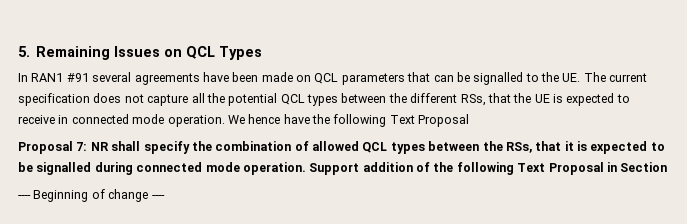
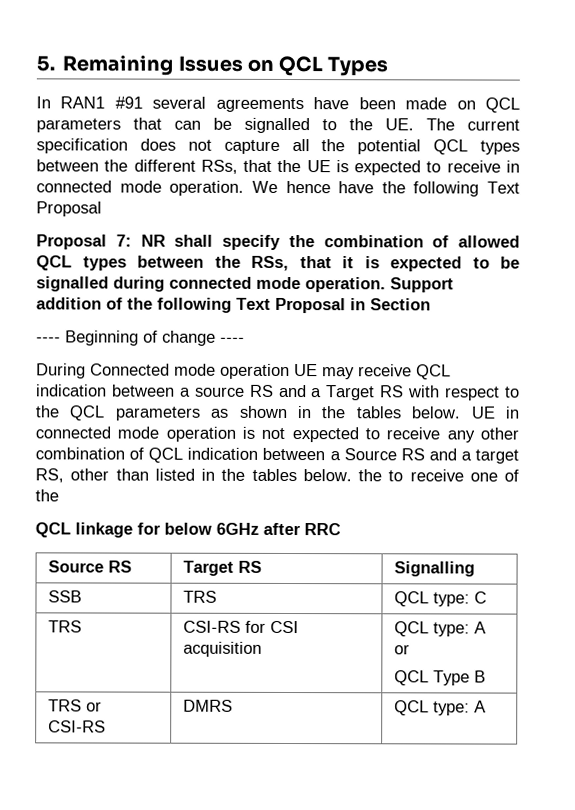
+ During Connected mode operation UE may receive QCL indication between a source RS and a Target RS with respect to the QCL parameters as shown in the tables below. UE in connected mode operation is not expected to receive any other combination of QCL indication between a Source RS and a target RS, other than listed in the tables below. the to receive one of the
+ QCL linkage for below 6GHz after RRC
+ Source RS | Target RS | Signalling
+ SSB | TRS | QCL type: C
+ TRS | CSI-RS for CSI acquisition | QCL type: A or
+ QCL Type B
+ TRS or CSI-RS | DMRS | QCL type: A

